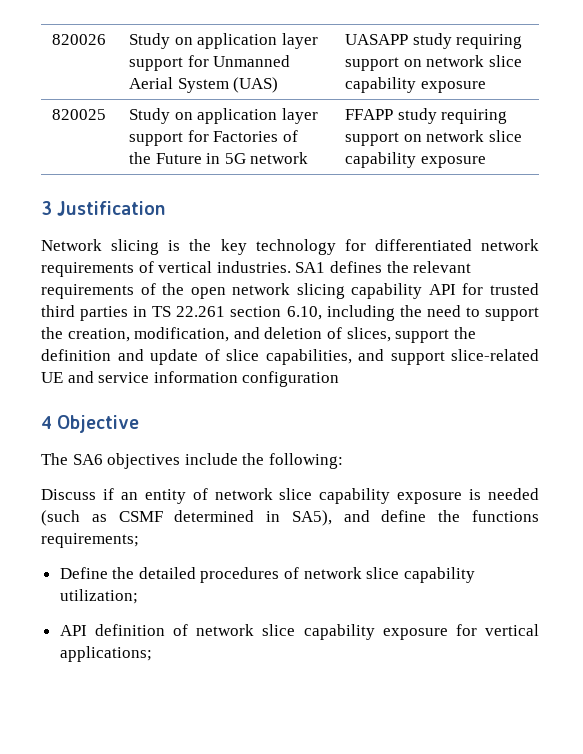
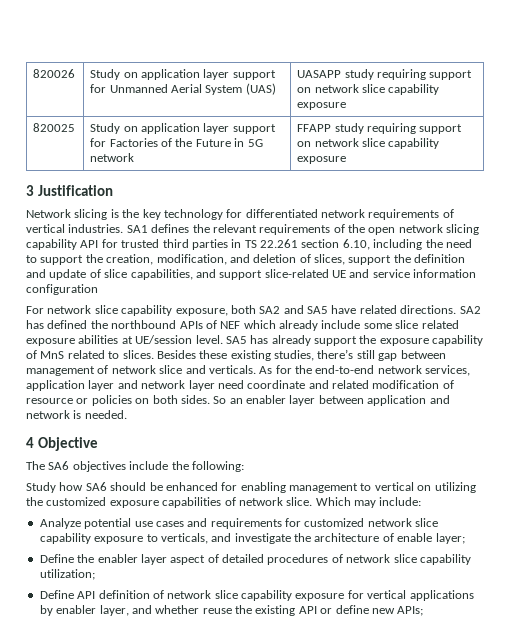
+ For network slice capability exposure, both SA2 and SA5 have related directions. SA2 has defined the northbound APIs of NEF which already include some slice related exposure abilities at UE/session level. SA5 has already support the exposure capability of MnS related to slices. Besides these existing studies, there’s still gap between management of network slice and verticals. As for the end-to-end network services, application layer and network layer need coordinate and related modification of resource or policies on both sides. So an enabler layer between application and network is needed.
- Discuss if an entity of network slice capability exposure is needed (such as CSMF determined in SA5), and define the functions requirements;
- Define the detailed procedures of network slice capability utilization;
+ Study how SA6 should be enhanced for enabling management to vertical on utilizing the customized exposure capabilities of network slice. Which may include:
+ Analyze potential use cases and requirements for customized network slice capability exposure to verticals, and investigate the architecture of enable layer;
+ Define the enabler layer aspect of detailed procedures of network slice capability utilization;
- API definition of network slice capability exposure for vertical applications;
+ Define API definition of network slice capability exposure for vertical applications by enabler layer, and whether reuse the existing API or define new APIs;

